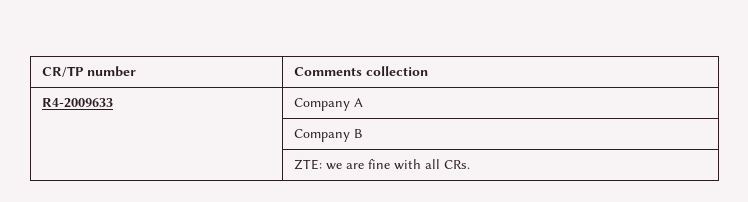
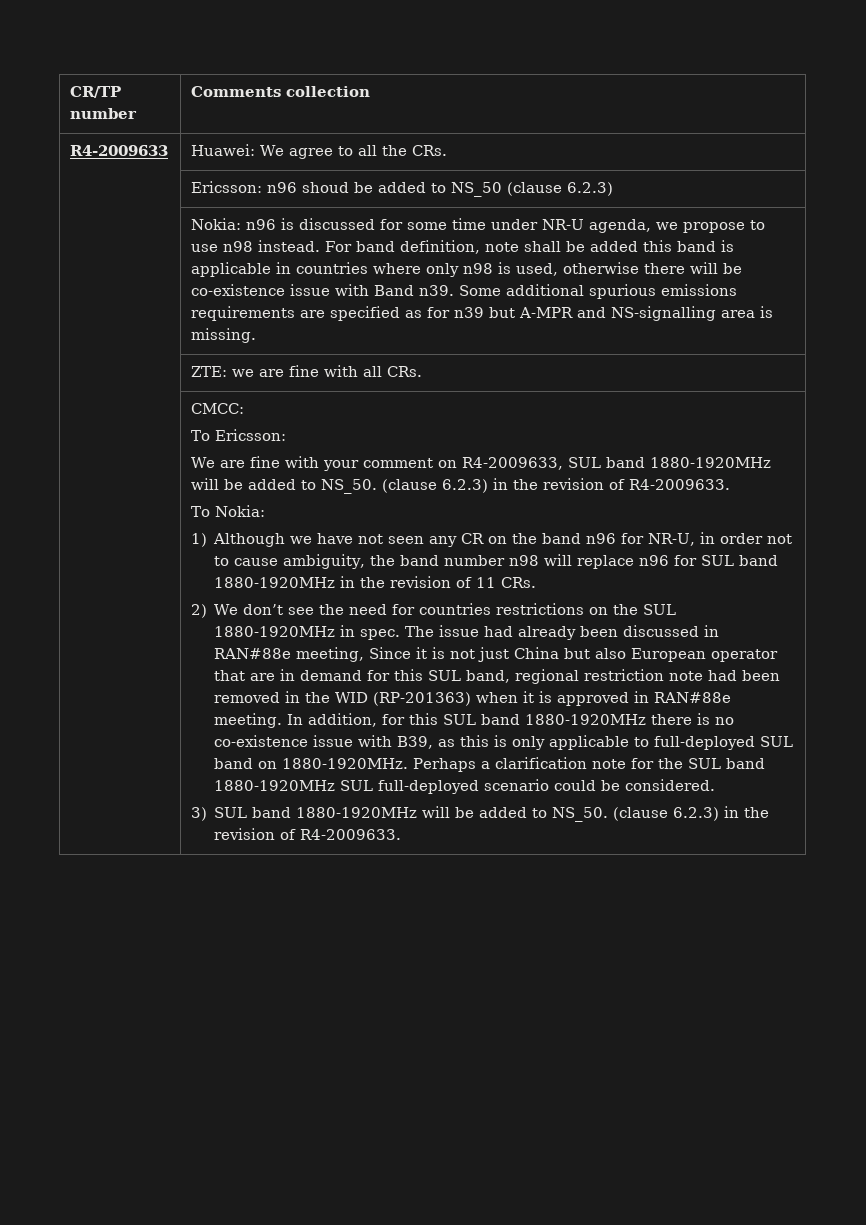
- R4-2009633 | Company A
- | Company B
+ R4-2009633 | Huawei: We agree to all the CRs.
+ | Ericsson: n96 shoud be added to NS_50 (clause 6.2.3)
+ | Nokia: n96 is discussed for some time under NR-U agenda, we propose to use n98 instead. For band definition, note shall be added this band is applicable in countries where only n98 is used, otherwise there will be co-existence issue with Band n39. Some additional spurious emissions requirements are specified as for n39 but A-MPR and NS-signalling area is missing.
+ CMCC:
+ To Ericsson:
+ We are fine with your comment on R4-2009633, SUL band 1880-1920MHz will be added to NS_50. (clause 6.2.3) in the revision of R4-2009633.
+ To Nokia:
+ 1) Although we have not seen any CR on the band n96 for NR-U, in order not to cause ambiguity, the band number n98 will replace n96 for SUL band 1880-1920MHz in the revision of 11 CRs.
+ 2) We don’t see the need for countries restrictions on the SUL 1880-1920MHz in spec. The issue had already been discussed in RAN#88e meeting, Since it is not just China but also European operator that are in demand for this SUL band, regional restriction note had been removed in the WID (RP-201363) when it is approved in RAN#88e meeting. In addition, for this SUL band 1880-1920MHz there is no co-existence issue with B39, as this is only applicable to full-deployed SUL band on 1880-1920MHz. Perhaps a clarification note for the SUL band 1880-1920MHz SUL full-deployed scenario could be considered.
+ 3) SUL band 1880-1920MHz will be added to NS_50. (clause 6.2.3) in the revision of R4-2009633.

